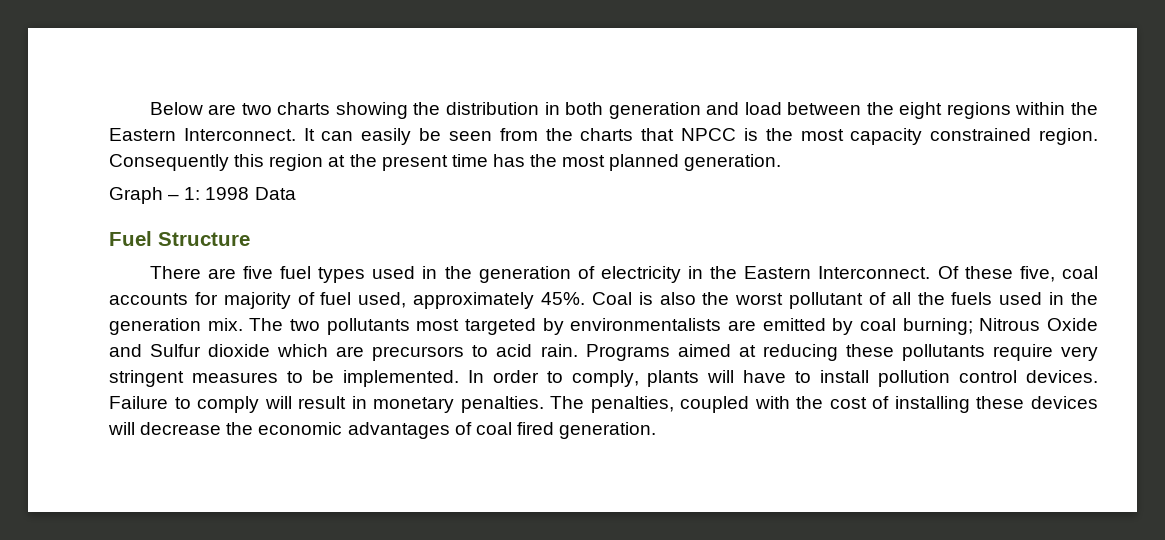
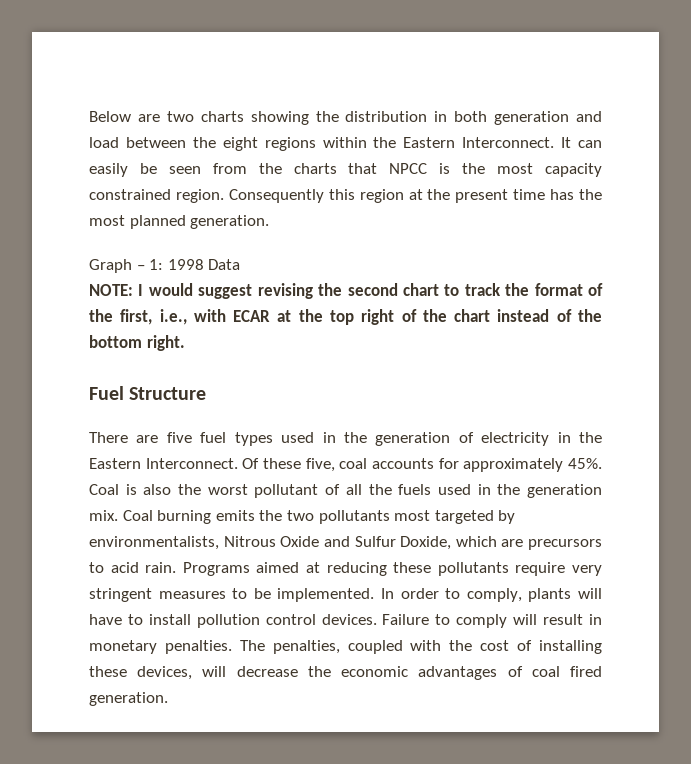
+ NOTE: I would suggest revising the second chart to track the format of the first, i.e., with ECAR at the top right of the chart instead of the bottom right.
- Of these five, coal accounts for majority of fuel used, approximately 45%.
+ Of these five, coal accounts for approximately 45%.
- The two pollutants most targeted by environmentalists are emitted by coal burning; Nitrous Oxide and Sulfur dioxide which are precursors to acid rain.
+ Coal burning emits the two pollutants most targeted by environmentalists, Nitrous Oxide and Sulfur Doxide, which are precursors to acid rain.
- The penalties, coupled with the cost of installing these devices will decrease the economic advantages of coal fired generation.
+ The penalties, coupled with the cost of installing these devices, will decrease the economic advantages of coal fired generation.

